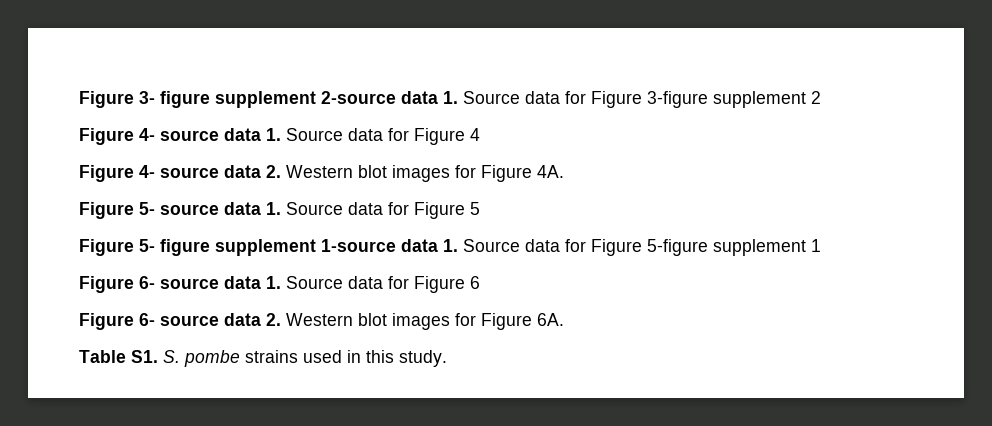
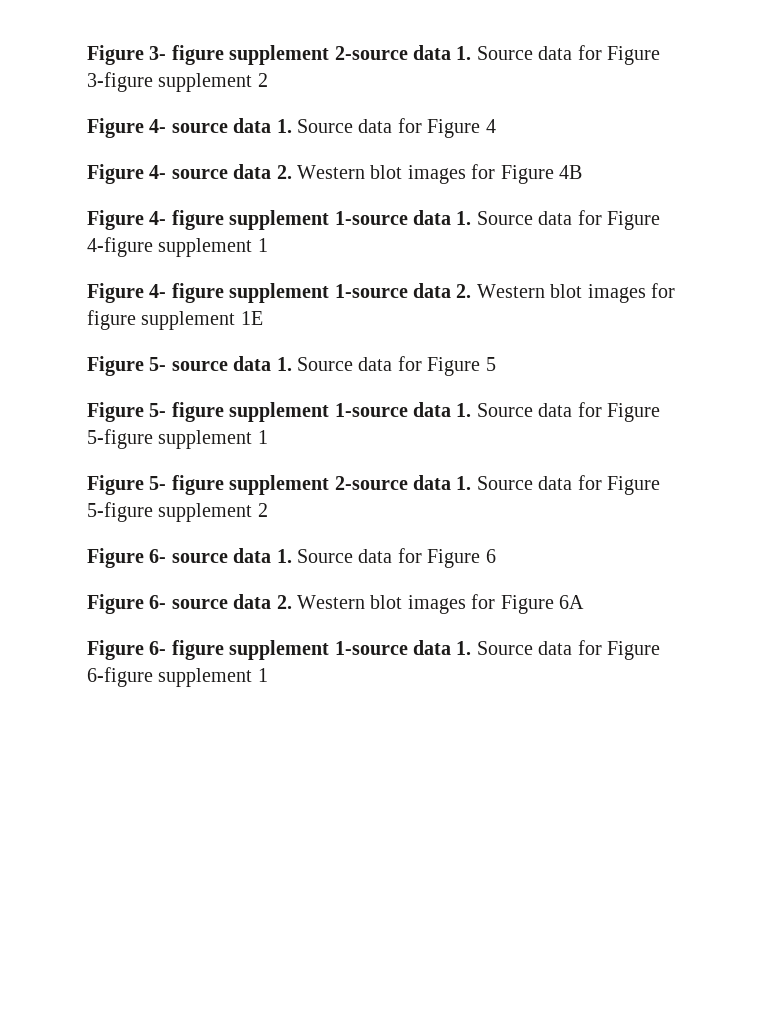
- Figure 4- source data 2. Western blot images for Figure 4A.
+ Figure 4- source data 2. Western blot images for Figure 4B
+ Figure 4- figure supplement 1-source data 1. Source data for Figure 4-figure supplement 1
+ Figure 4- figure supplement 1-source data 2. Western blot images for figure supplement 1E
+ Figure 5- figure supplement 2-source data 1. Source data for Figure 5-figure supplement 2
- Figure 6- source data 2. Western blot images for Figure 6A.
- Table S1. S. pombe strains used in this study.
+ Figure 6- source data 2. Western blot images for Figure 6A
+ Figure 6- figure supplement 1-source data 1. Source data for Figure 6-figure supplement 1

